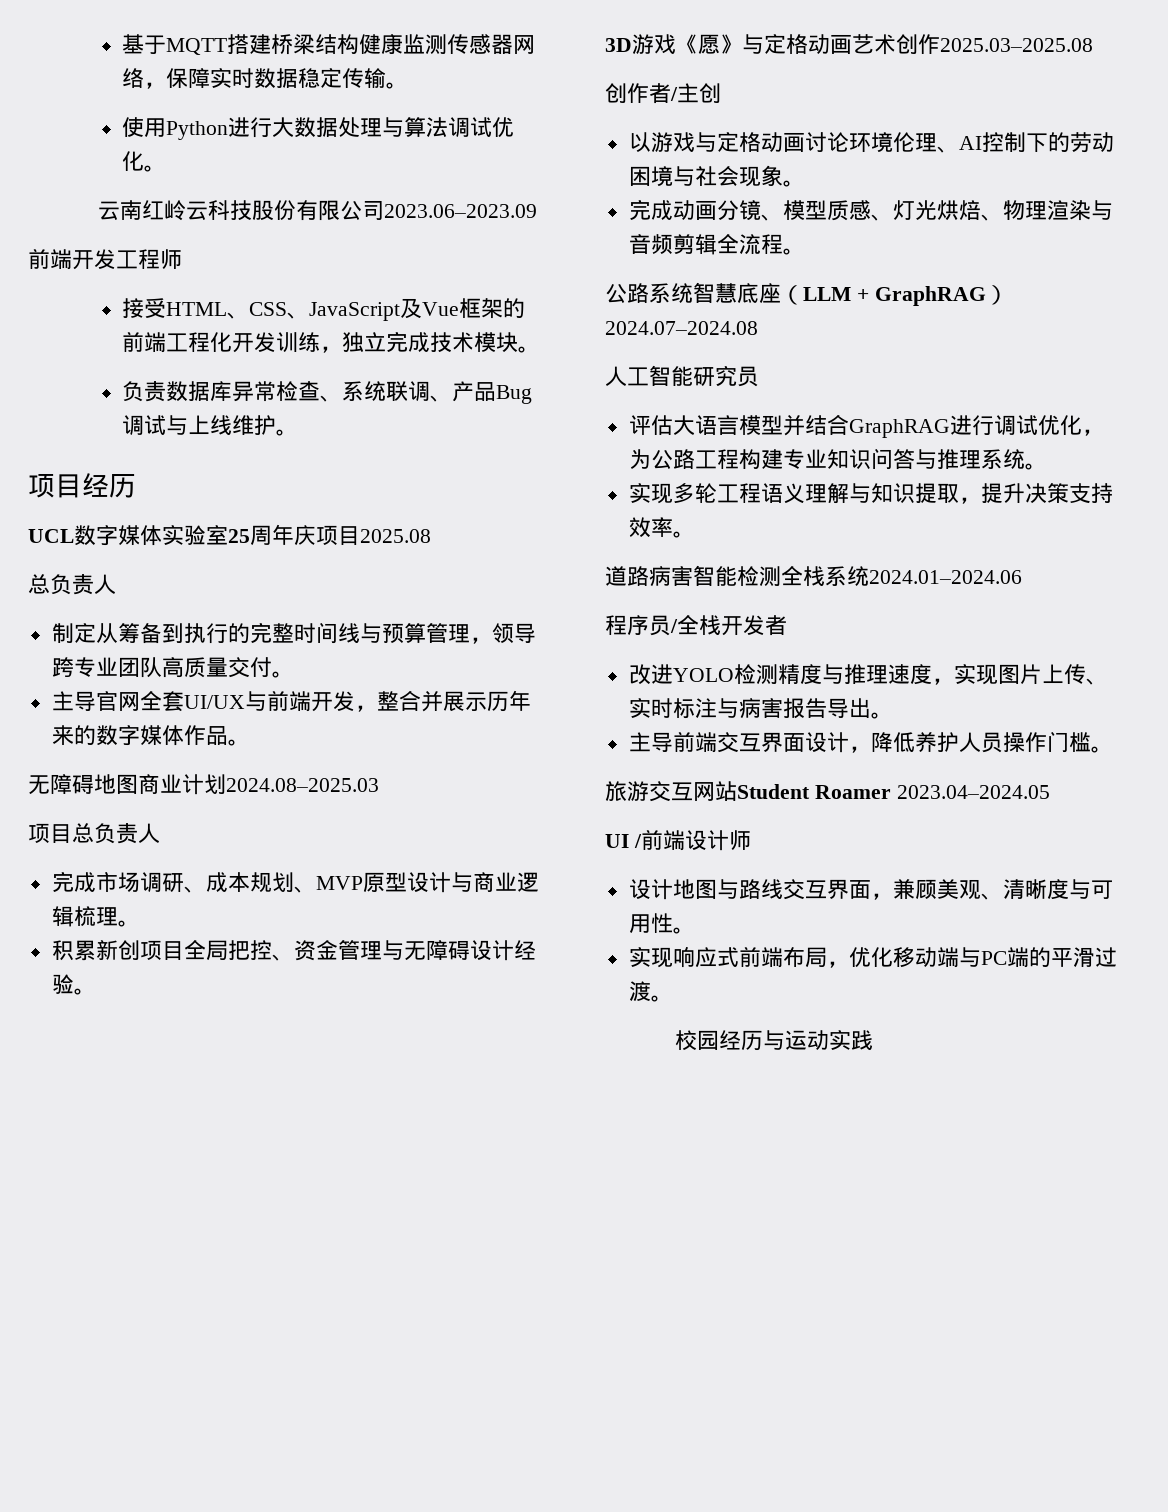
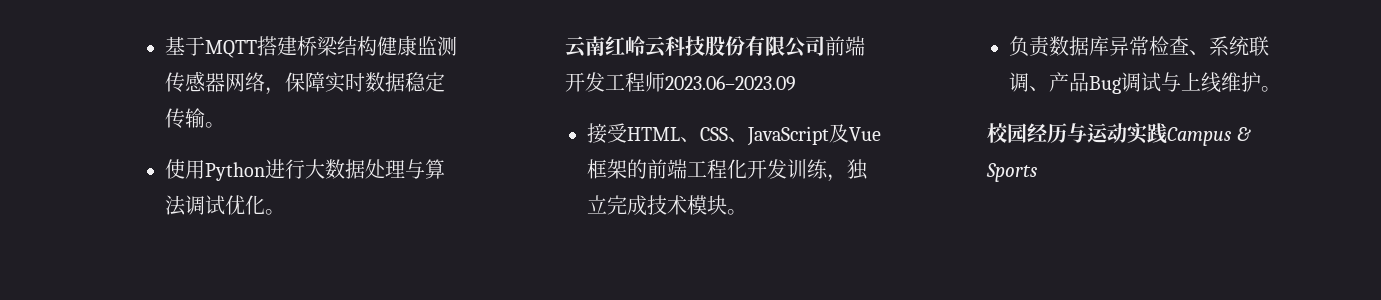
- 云南红岭云科技股份有限公司2023.06–2023.09
- 前端开发工程师
+ 云南红岭云科技股份有限公司前端开发工程师2023.06–2023.09
- 项目经历
- UCL数字媒体实验室25周年庆项目2025.08
- 总负责人
- 制定从筹备到执行的完整时间线与预算管理，领导跨专业团队高质量交付。
- 主导官网全套UI/UX与前端开发，整合并展示历年来的数字媒体作品。
- 无障碍地图商业计划2024.08–2025.03
- 项目总负责人
- 完成市场调研、成本规划、MVP原型设计与商业逻辑梳理。
- 积累新创项目全局把控、资金管理与无障碍设计经验。
- 3D游戏《愿》与定格动画艺术创作2025.03–2025.08
- 创作者/主创
- 以游戏与定格动画讨论环境伦理、AI控制下的劳动困境与社会现象。
- 完成动画分镜、模型质感、灯光烘焙、物理渲染与音频剪辑全流程。
- 公路系统智慧底座（LLM + GraphRAG）2024.07–2024.08
- 人工智能研究员
- 评估大语言模型并结合GraphRAG进行调试优化，为公路工程构建专业知识问答与推理系统。
- 实现多轮工程语义理解与知识提取，提升决策支持效率。
- 道路病害智能检测全栈系统2024.01–2024.06
- 程序员/全栈开发者
- 改进YOLO检测精度与推理速度，实现图片上传、实时标注与病害报告导出。
- 主导前端交互界面设计，降低养护人员操作门槛。
- 旅游交互网站Student Roamer 2023.04–2024.05
- UI /前端设计师
- 设计地图与路线交互界面，兼顾美观、清晰度与可用性。
- 实现响应式前端布局，优化移动端与PC端的平滑过渡。
- 校园经历与运动实践
+ 校园经历与运动实践Campus & Sports

